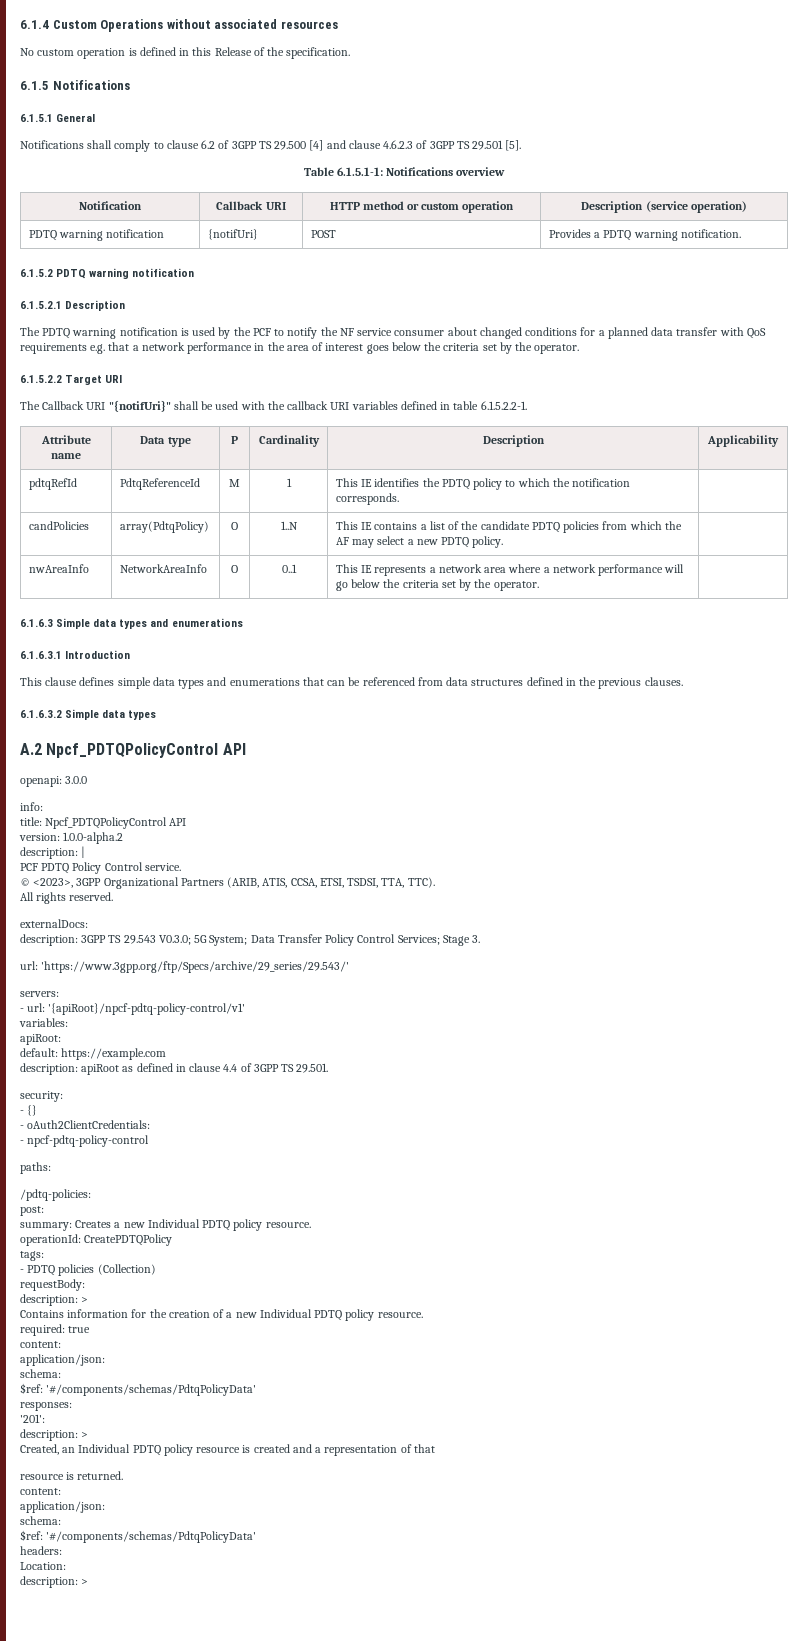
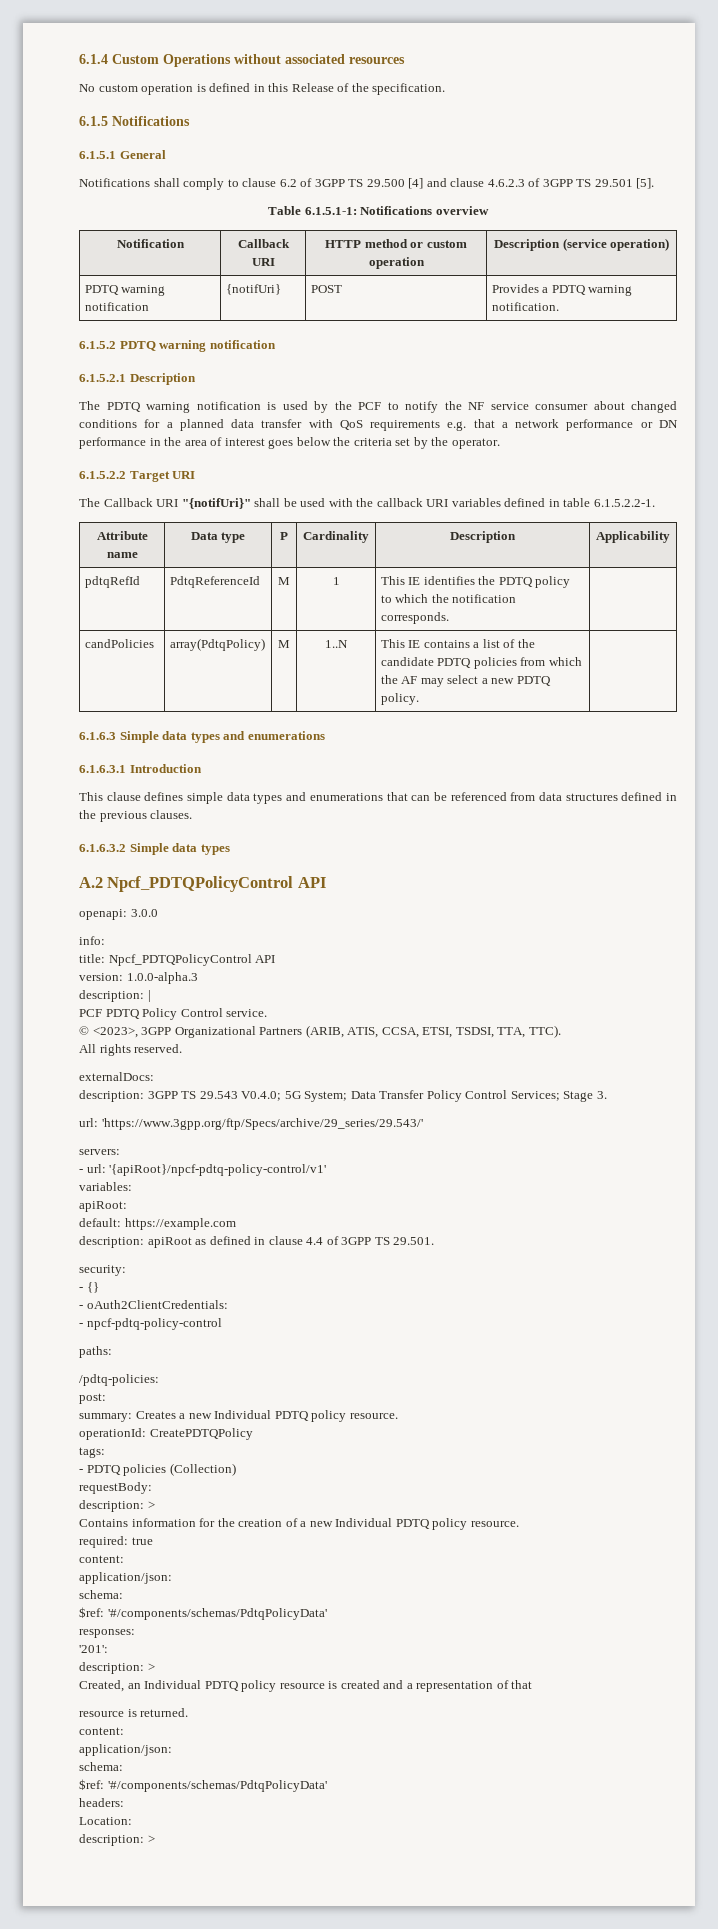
- The PDTQ warning notification is used by the PCF to notify the NF service consumer about changed conditions for a planned data transfer with QoS requirements e.g. that a network performance in the area of interest goes below the criteria set by the operator.
+ The PDTQ warning notification is used by the PCF to notify the NF service consumer about changed conditions for a planned data transfer with QoS requirements e.g. that a network performance or DN performance in the area of interest goes below the criteria set by the operator.
- candPolicies | array(PdtqPolicy) | O | 1..N | This IE contains a list of the candidate PDTQ policies from which the AF may select a new PDTQ policy. |
+ candPolicies | array(PdtqPolicy) | M | 1..N | This IE contains a list of the candidate PDTQ policies from which the AF may select a new PDTQ policy. |
- nwAreaInfo | NetworkAreaInfo | O | 0..1 | This IE represents a network area where a network performance will go below the criteria set by the operator. |
- version: 1.0.0-alpha.2
+ version: 1.0.0-alpha.3
- description: 3GPP TS 29.543 V0.3.0; 5G System; Data Transfer Policy Control Services; Stage 3.
+ description: 3GPP TS 29.543 V0.4.0; 5G System; Data Transfer Policy Control Services; Stage 3.

